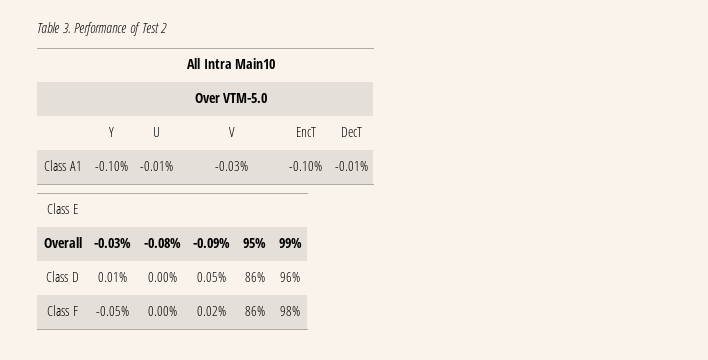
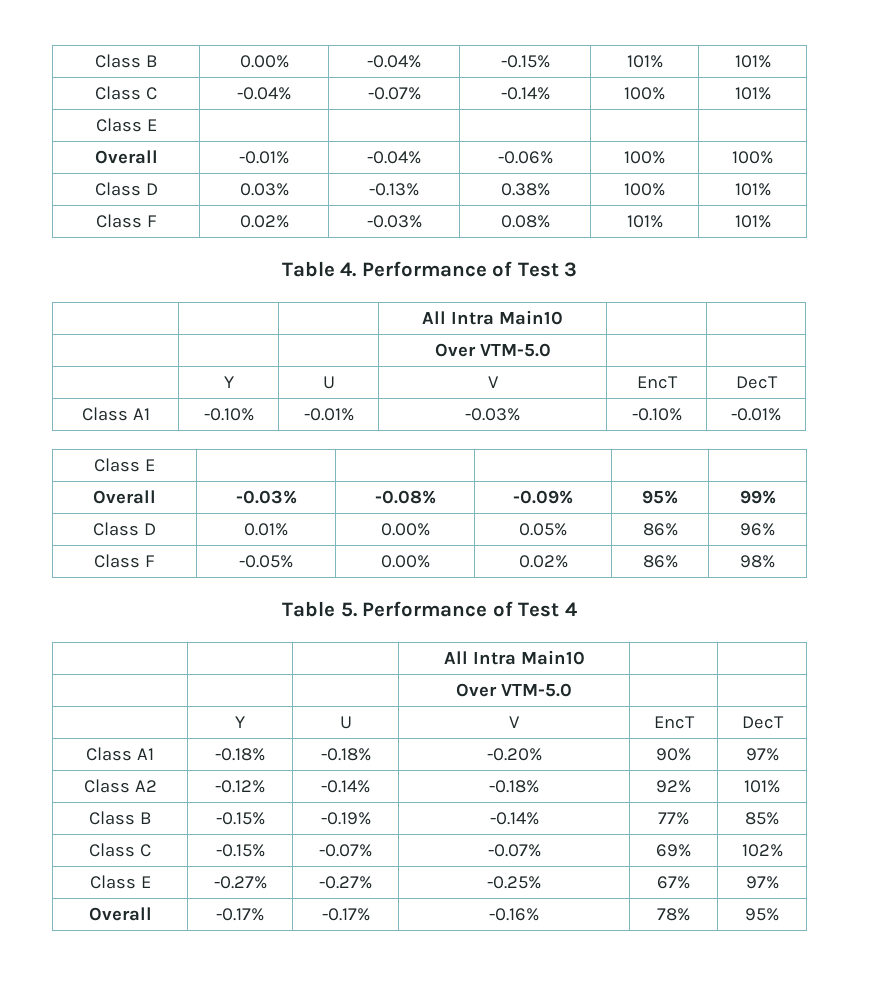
- Table 3. Performance of Test 2
+ Class B | 0.00% | -0.04% | -0.15% | 101% | 101%
+ Class C | -0.04% | -0.07% | -0.14% | 100% | 101%
+ Class E | | | | |
+ Overall | -0.01% | -0.04% | -0.06% | 100% | 100%
+ Class D | 0.03% | -0.13% | 0.38% | 100% | 101%
+ Class F | 0.02% | -0.03% | 0.08% | 101% | 101%
+ Table 4. Performance of Test 3
+ Table 5. Performance of Test 4
+ | | | All Intra Main10 | |
+ | | | Over VTM-5.0 | |
+ | Y | U | V | EncT | DecT
+ Class A1 | -0.18% | -0.18% | -0.20% | 90% | 97%
+ Class A2 | -0.12% | -0.14% | -0.18% | 92% | 101%
+ Class B | -0.15% | -0.19% | -0.14% | 77% | 85%
+ Class C | -0.15% | -0.07% | -0.07% | 69% | 102%
+ Class E | -0.27% | -0.27% | -0.25% | 67% | 97%
+ Overall | -0.17% | -0.17% | -0.16% | 78% | 95%

